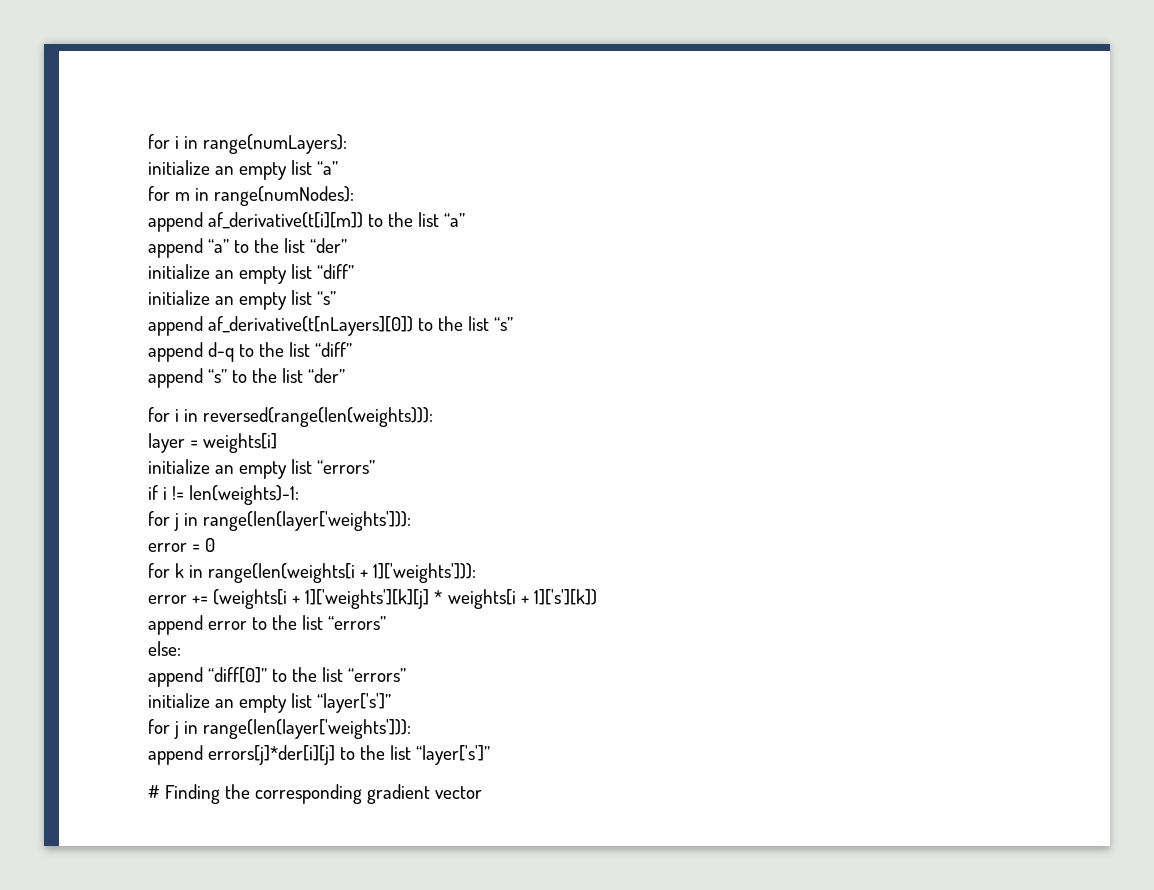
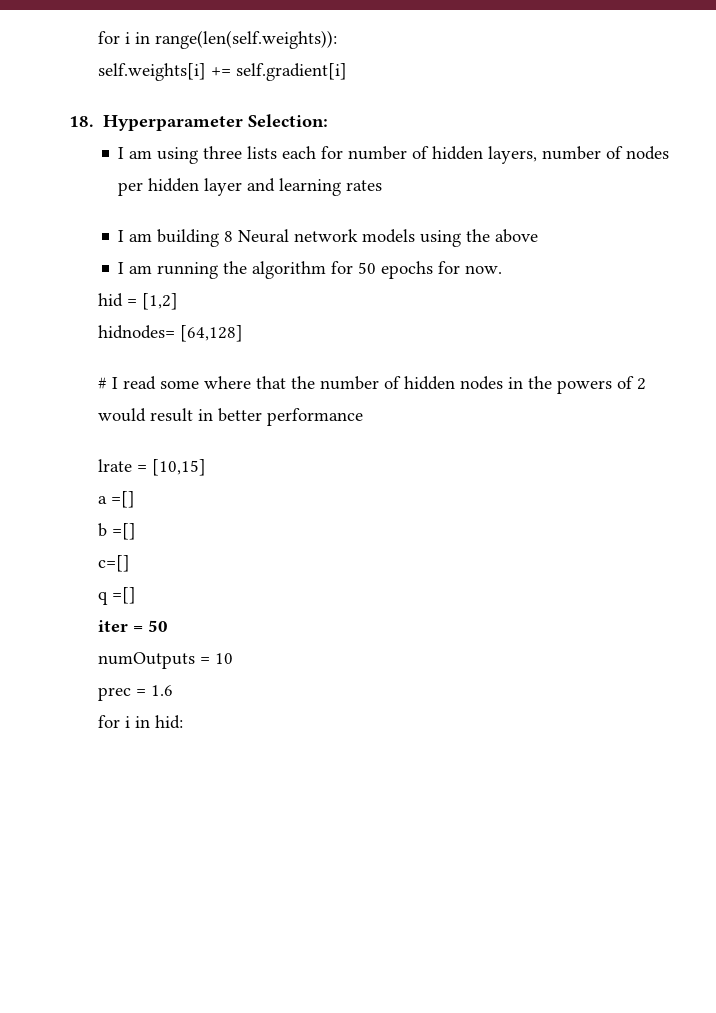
- for i in range(numLayers):
- initialize an empty list “a”
- for m in range(numNodes):
- append af_derivative(t[i][m]) to the list “a”
- append “a” to the list “der”
- initialize an empty list “diff”
- initialize an empty list “s”
- append af_derivative(t[nLayers][0]) to the list “s”
- append d-q to the list “diff”
- append “s” to the list “der”
- for i in reversed(range(len(weights))):
- layer = weights[i]
- initialize an empty list “errors”
- if i != len(weights)-1:
- for j in range(len(layer['weights'])):
- error = 0
- for k in range(len(weights[i + 1]['weights'])):
- error += (weights[i + 1]['weights'][k][j] * weights[i + 1]['s'][k])
- append error to the list “errors”
- else:
- append “diff[0]” to the list “errors”
- initialize an empty list “layer['s']”
- for j in range(len(layer['weights'])):
- append errors[j]*der[i][j] to the list “layer['s']”
- # Finding the corresponding gradient vector
+ for i in range(len(self.weights)):
+ self.weights[i] += self.gradient[i]
+ 18. Hyperparameter Selection:
+ I am using three lists each for number of hidden layers, number of nodes per hidden layer and learning rates
+ I am building 8 Neural network models using the above
+ I am running the algorithm for 50 epochs for now.
+ hid = [1,2]
+ hidnodes= [64,128]
+ # I read some where that the number of hidden nodes in the powers of 2 would result in better performance
+ lrate = [10,15]
+ a =[]
+ b =[]
+ c=[]
+ q =[]
+ iter = 50
+ numOutputs = 10
+ prec = 1.6
+ for i in hid:

